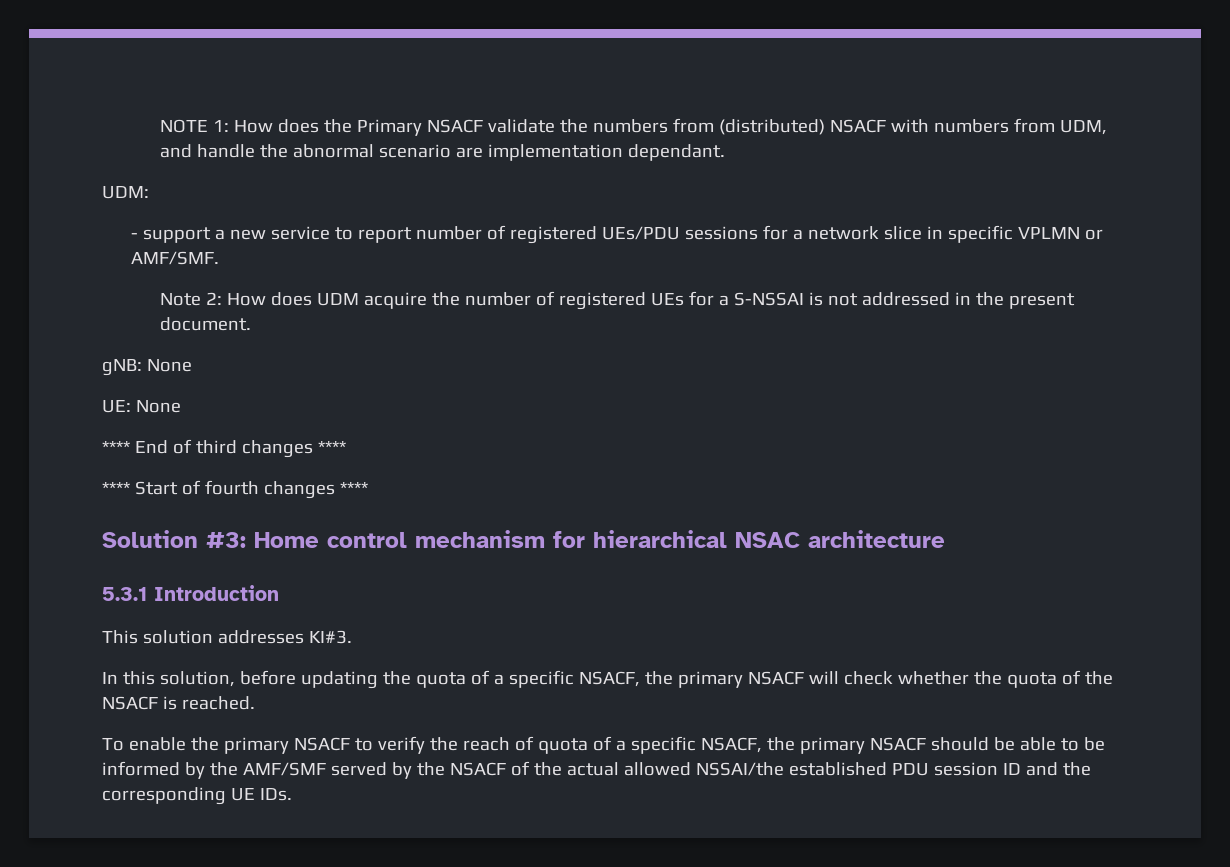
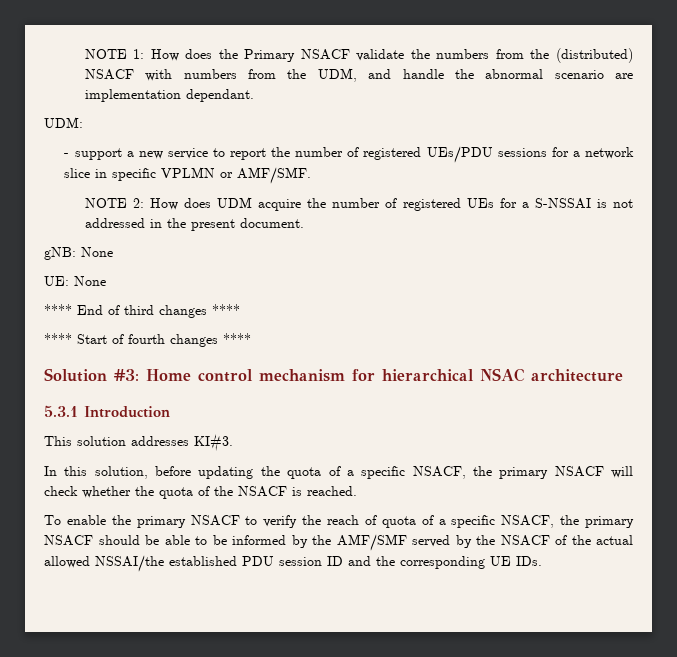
- NOTE 1: How does the Primary NSACF validate the numbers from (distributed) NSACF with numbers from UDM, and handle the abnormal scenario are implementation dependant.
+ NOTE 1: How does the Primary NSACF validate the numbers from the (distributed) NSACF with numbers from the UDM, and handle the abnormal scenario are implementation dependant.
- - support a new service to report number of registered UEs/PDU sessions for a network slice in specific VPLMN or AMF/SMF.
+ - support a new service to report the number of registered UEs/PDU sessions for a network slice in specific VPLMN or AMF/SMF.
- Note 2: How does UDM acquire the number of registered UEs for a S-NSSAI is not addressed in the present document.
+ NOTE 2: How does UDM acquire the number of registered UEs for a S-NSSAI is not addressed in the present document.

